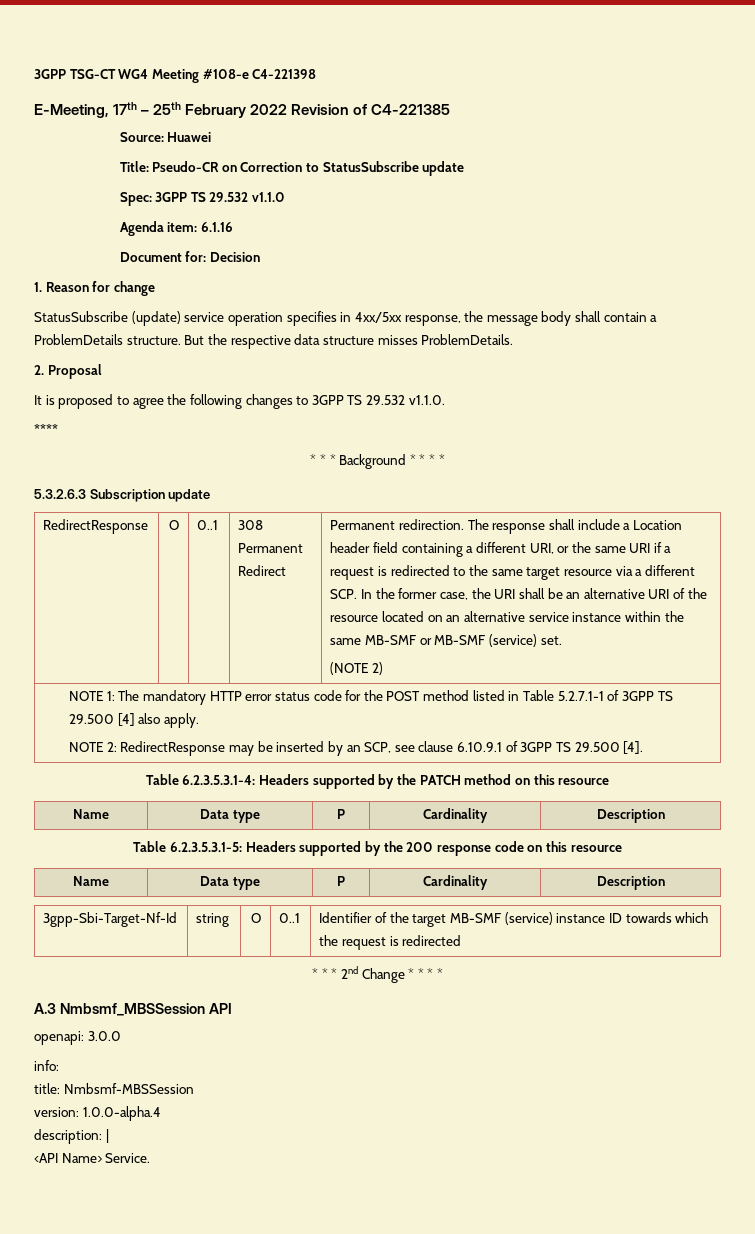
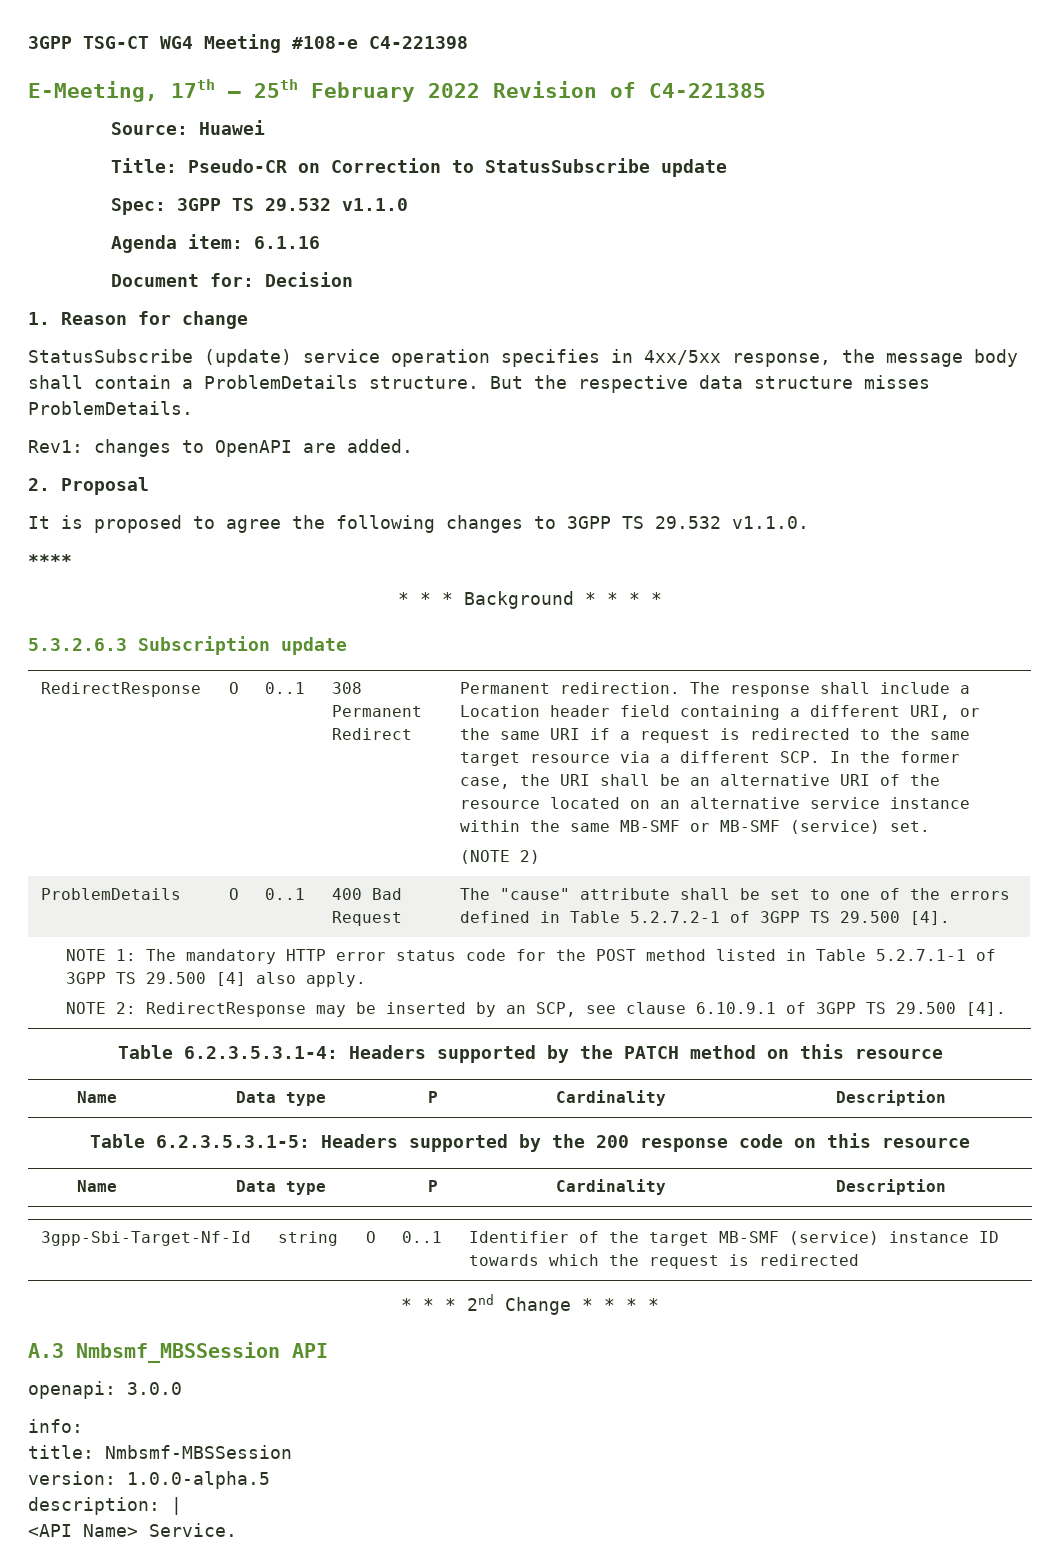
+ Rev1: changes to OpenAPI are added.
+ ProblemDetails | O | 0..1 | 400 Bad Request | The "cause" attribute shall be set to one of the errors defined in Table 5.2.7.2-1 of 3GPP TS 29.500 [4].
- version: 1.0.0-alpha.4
+ version: 1.0.0-alpha.5

